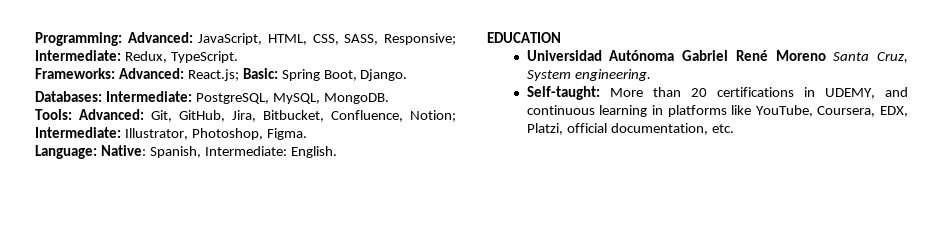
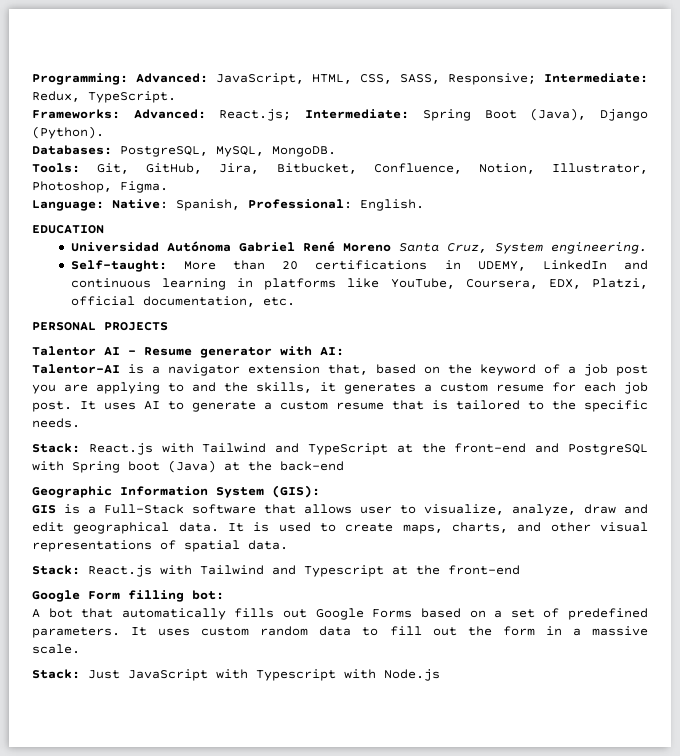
- Frameworks: Advanced: React.js; Basic: Spring Boot, Django.
+ Frameworks: Advanced: React.js; Intermediate: Spring Boot (Java), Django (Python).
- Databases: Intermediate: PostgreSQL, MySQL, MongoDB.
+ Databases: PostgreSQL, MySQL, MongoDB.
- Tools: Advanced: Git, GitHub, Jira, Bitbucket, Confluence, Notion; Intermediate: Illustrator, Photoshop, Figma.
+ Tools: Git, GitHub, Jira, Bitbucket, Confluence, Notion, Illustrator, Photoshop, Figma.
- Language: Native: Spanish, Intermediate: English.
+ Language: Native: Spanish, Professional: English.
- Self-taught: More than 20 certifications in UDEMY, and continuous learning in platforms like YouTube, Coursera, EDX, Platzi, official documentation, etc.
+ Self-taught: More than 20 certifications in UDEMY, LinkedIn and continuous learning in platforms like YouTube, Coursera, EDX, Platzi, official documentation, etc.
+ PERSONAL PROJECTS
+ Talentor AI - Resume generator with AI:
+ Talentor-AI is a navigator extension that, based on the keyword of a job post you are applying to and the skills, it generates a custom resume for each job post. It uses AI to generate a custom resume that is tailored to the specific needs.
+ Stack: React.js with Tailwind and TypeScript at the front-end and PostgreSQL with Spring boot (Java) at the back-end
+ Geographic Information System (GIS):
+ GIS is a Full-Stack software that allows user to visualize, analyze, draw and edit geographical data. It is used to create maps, charts, and other visual representations of spatial data.
+ Stack: React.js with Tailwind and Typescript at the front-end
+ Google Form filling bot:
+ A bot that automatically fills out Google Forms based on a set of predefined parameters. It uses custom random data to fill out the form in a massive scale.
+ Stack: Just JavaScript with Typescript with Node.js

